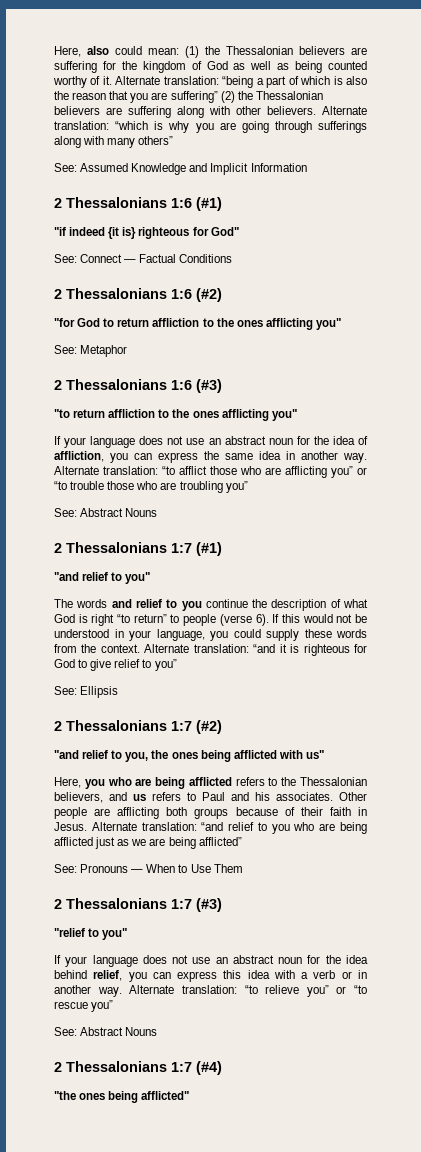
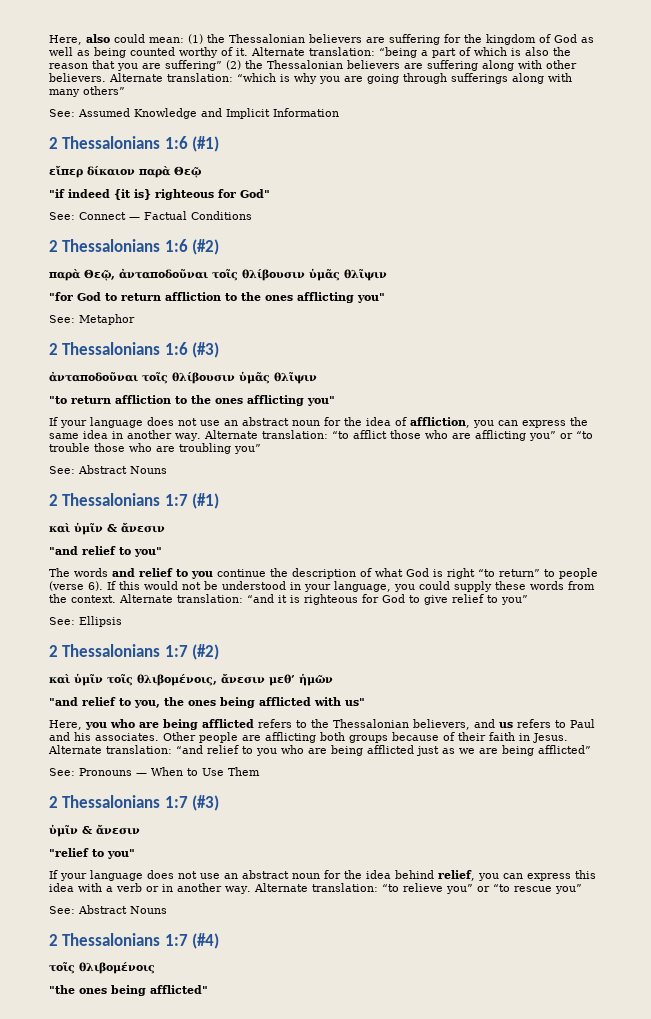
+ εἴπερ δίκαιον παρὰ Θεῷ
+ παρὰ Θεῷ, ἀνταποδοῦναι τοῖς θλίβουσιν ὑμᾶς θλῖψιν
  2 Thessalonians 1:6 (#3)
+ ἀνταποδοῦναι τοῖς θλίβουσιν ὑμᾶς θλῖψιν
+ καὶ ὑμῖν & ἄνεσιν
+ καὶ ὑμῖν τοῖς θλιβομένοις, ἄνεσιν μεθ’ ἡμῶν
  2 Thessalonians 1:7 (#3)
+ ὑμῖν & ἄνεσιν
+ τοῖς θλιβομένοις

